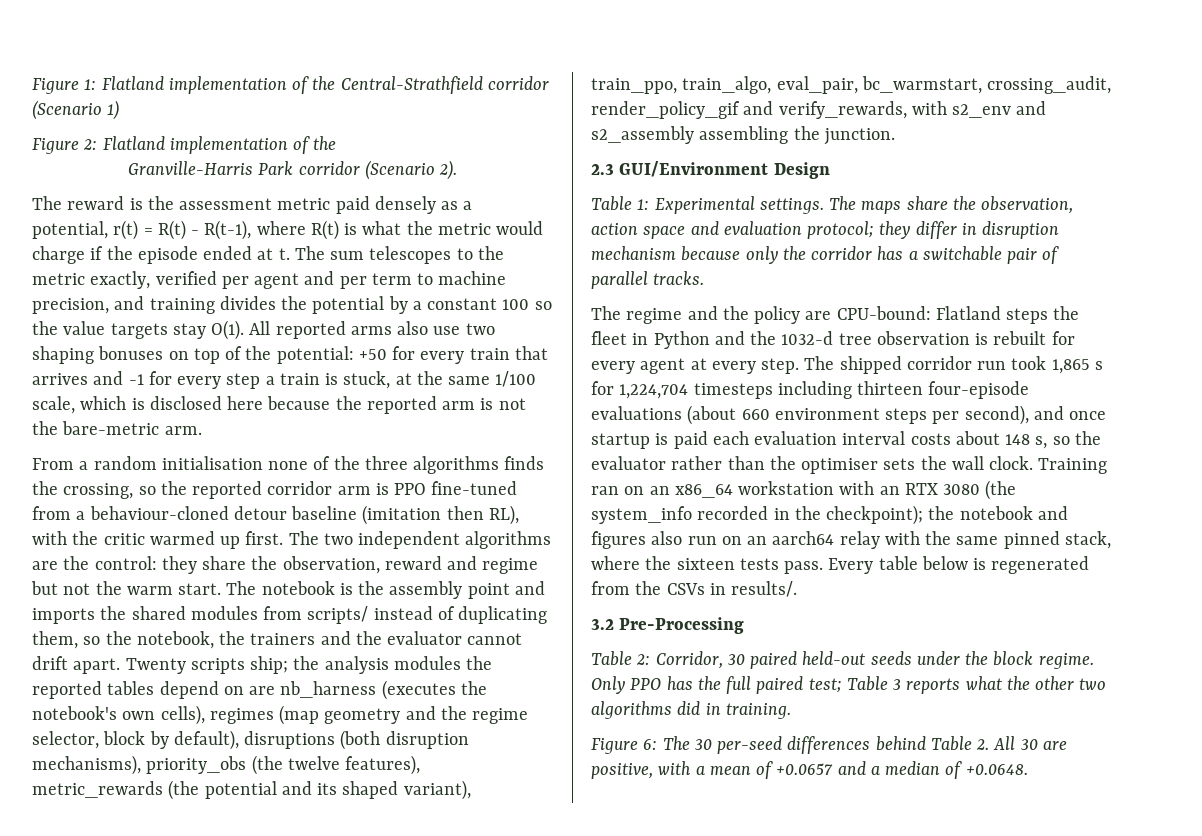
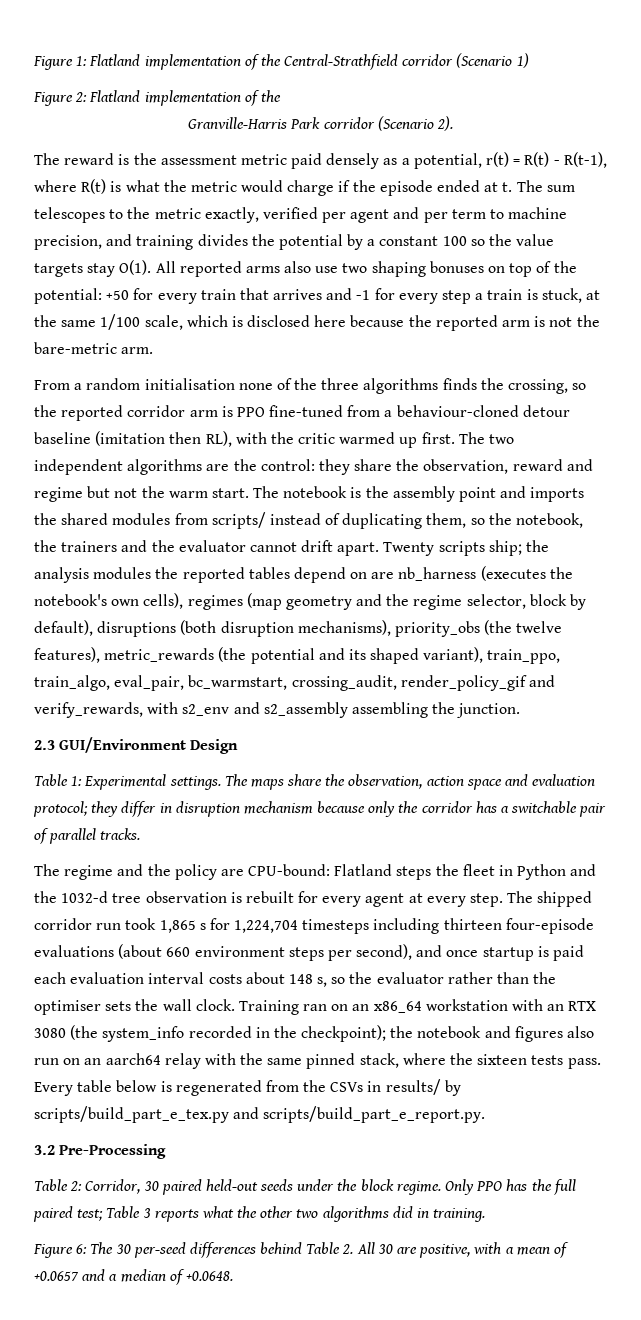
- Every table below is regenerated from the CSVs in results/.
+ Every table below is regenerated from the CSVs in results/ by scripts/build_part_e_tex.py and scripts/build_part_e_report.py.

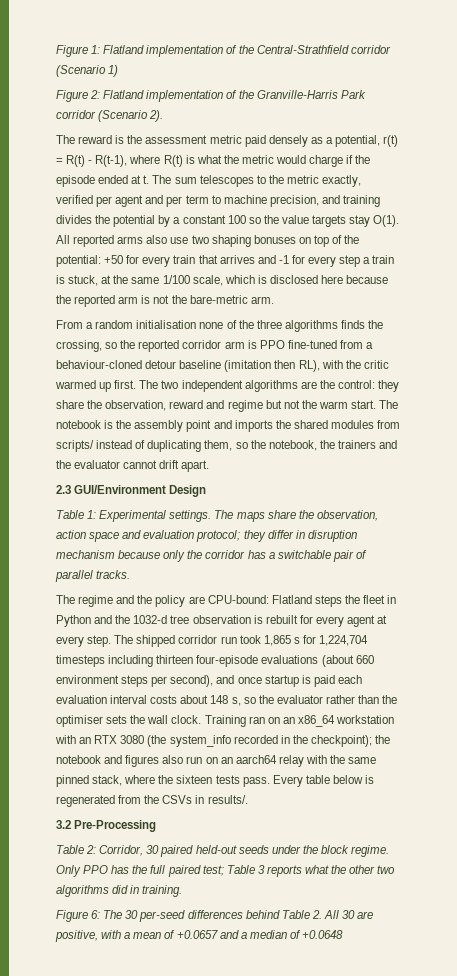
- Figure 2: Flatland implementation of the
- Granville-Harris Park corridor (Scenario 2).
+ Figure 2: Flatland implementation of the Granville-Harris Park corridor (Scenario 2).
- Twenty scripts ship; the analysis modules the reported tables depend on are nb_harness (executes the notebook's own cells), regimes (map geometry and the regime selector, block by default), disruptions (both disruption mechanisms), priority_obs (the twelve features), metric_rewards (the potential and its shaped variant), train_ppo, train_algo, eval_pair, bc_warmstart, crossing_audit, render_policy_gif and verify_rewards, with s2_env and s2_assembly assembling the junction.
- Every table below is regenerated from the CSVs in results/ by scripts/build_part_e_tex.py and scripts/build_part_e_report.py.
+ Every table below is regenerated from the CSVs in results/.
- Figure 6: The 30 per-seed differences behind Table 2. All 30 are positive, with a mean of +0.0657 and a median of +0.0648.
+ Figure 6: The 30 per-seed differences behind Table 2. All 30 are positive, with a mean of +0.0657 and a median of +0.0648

